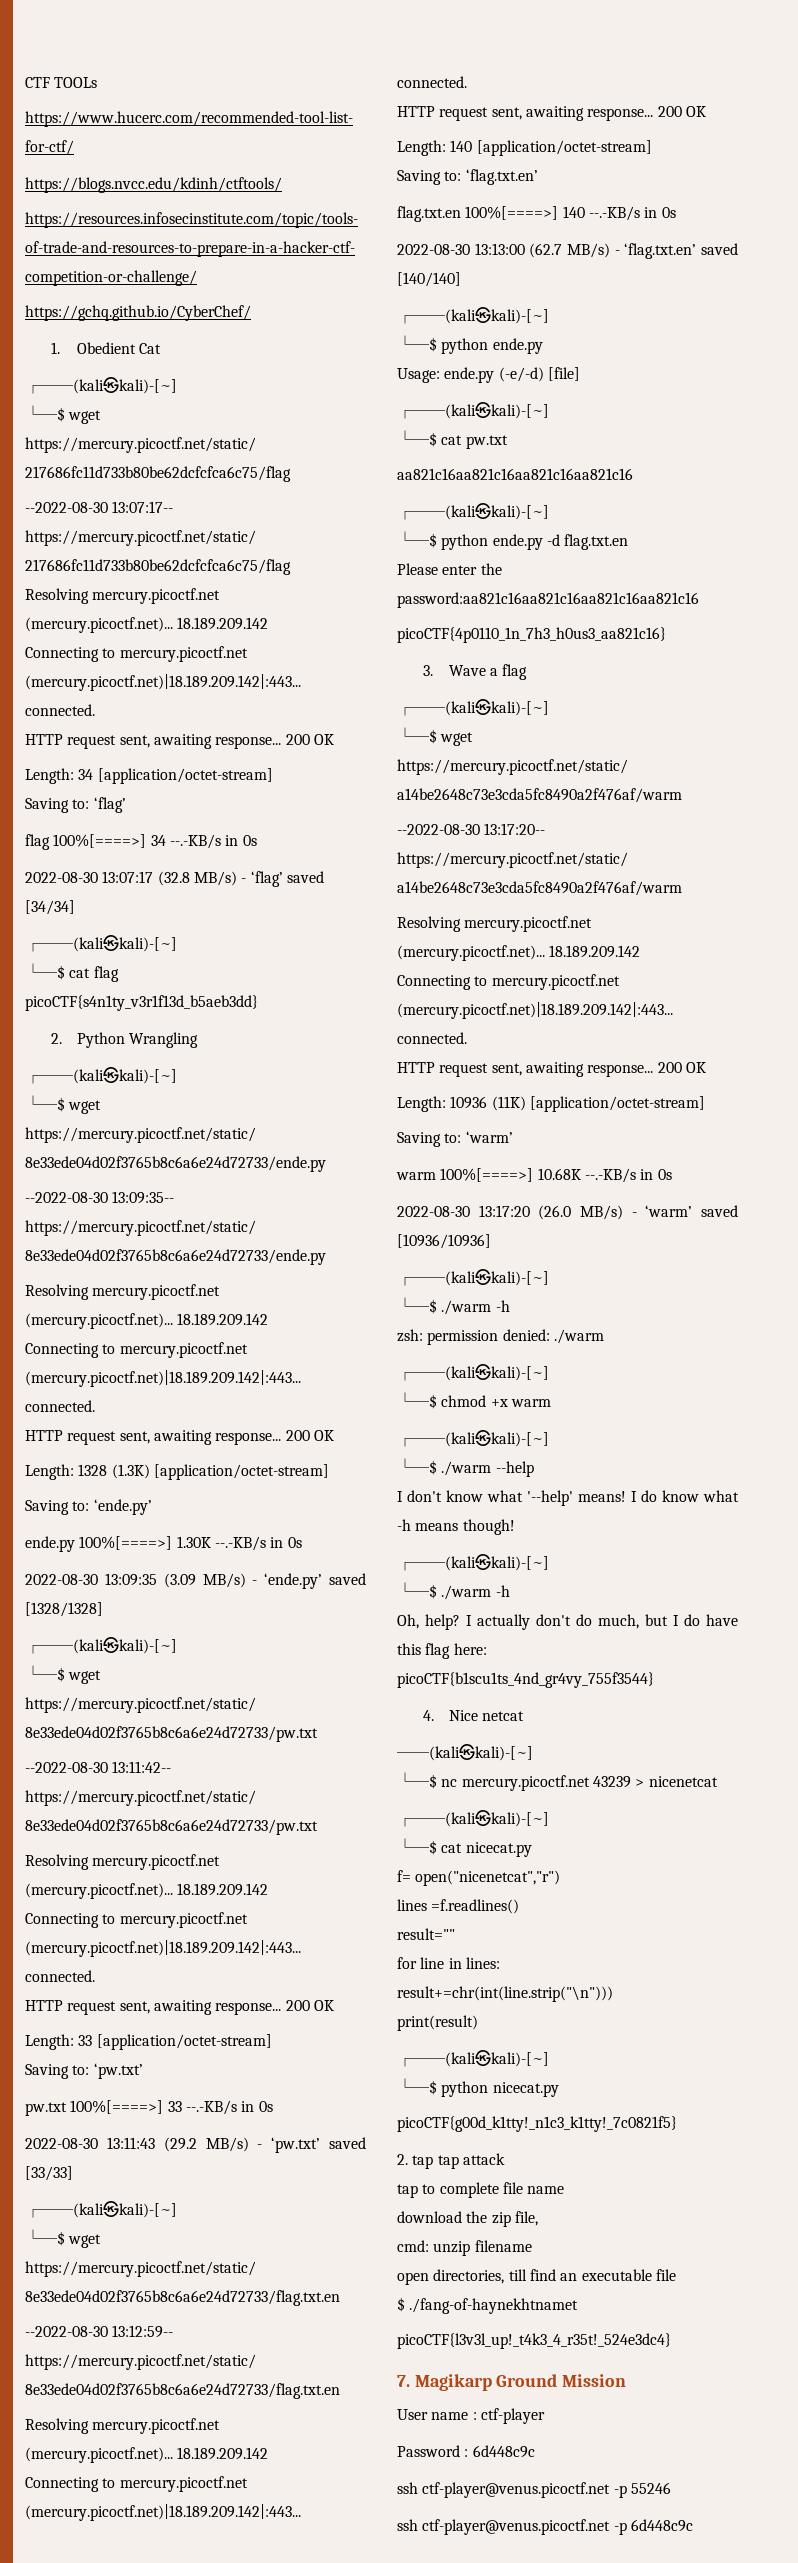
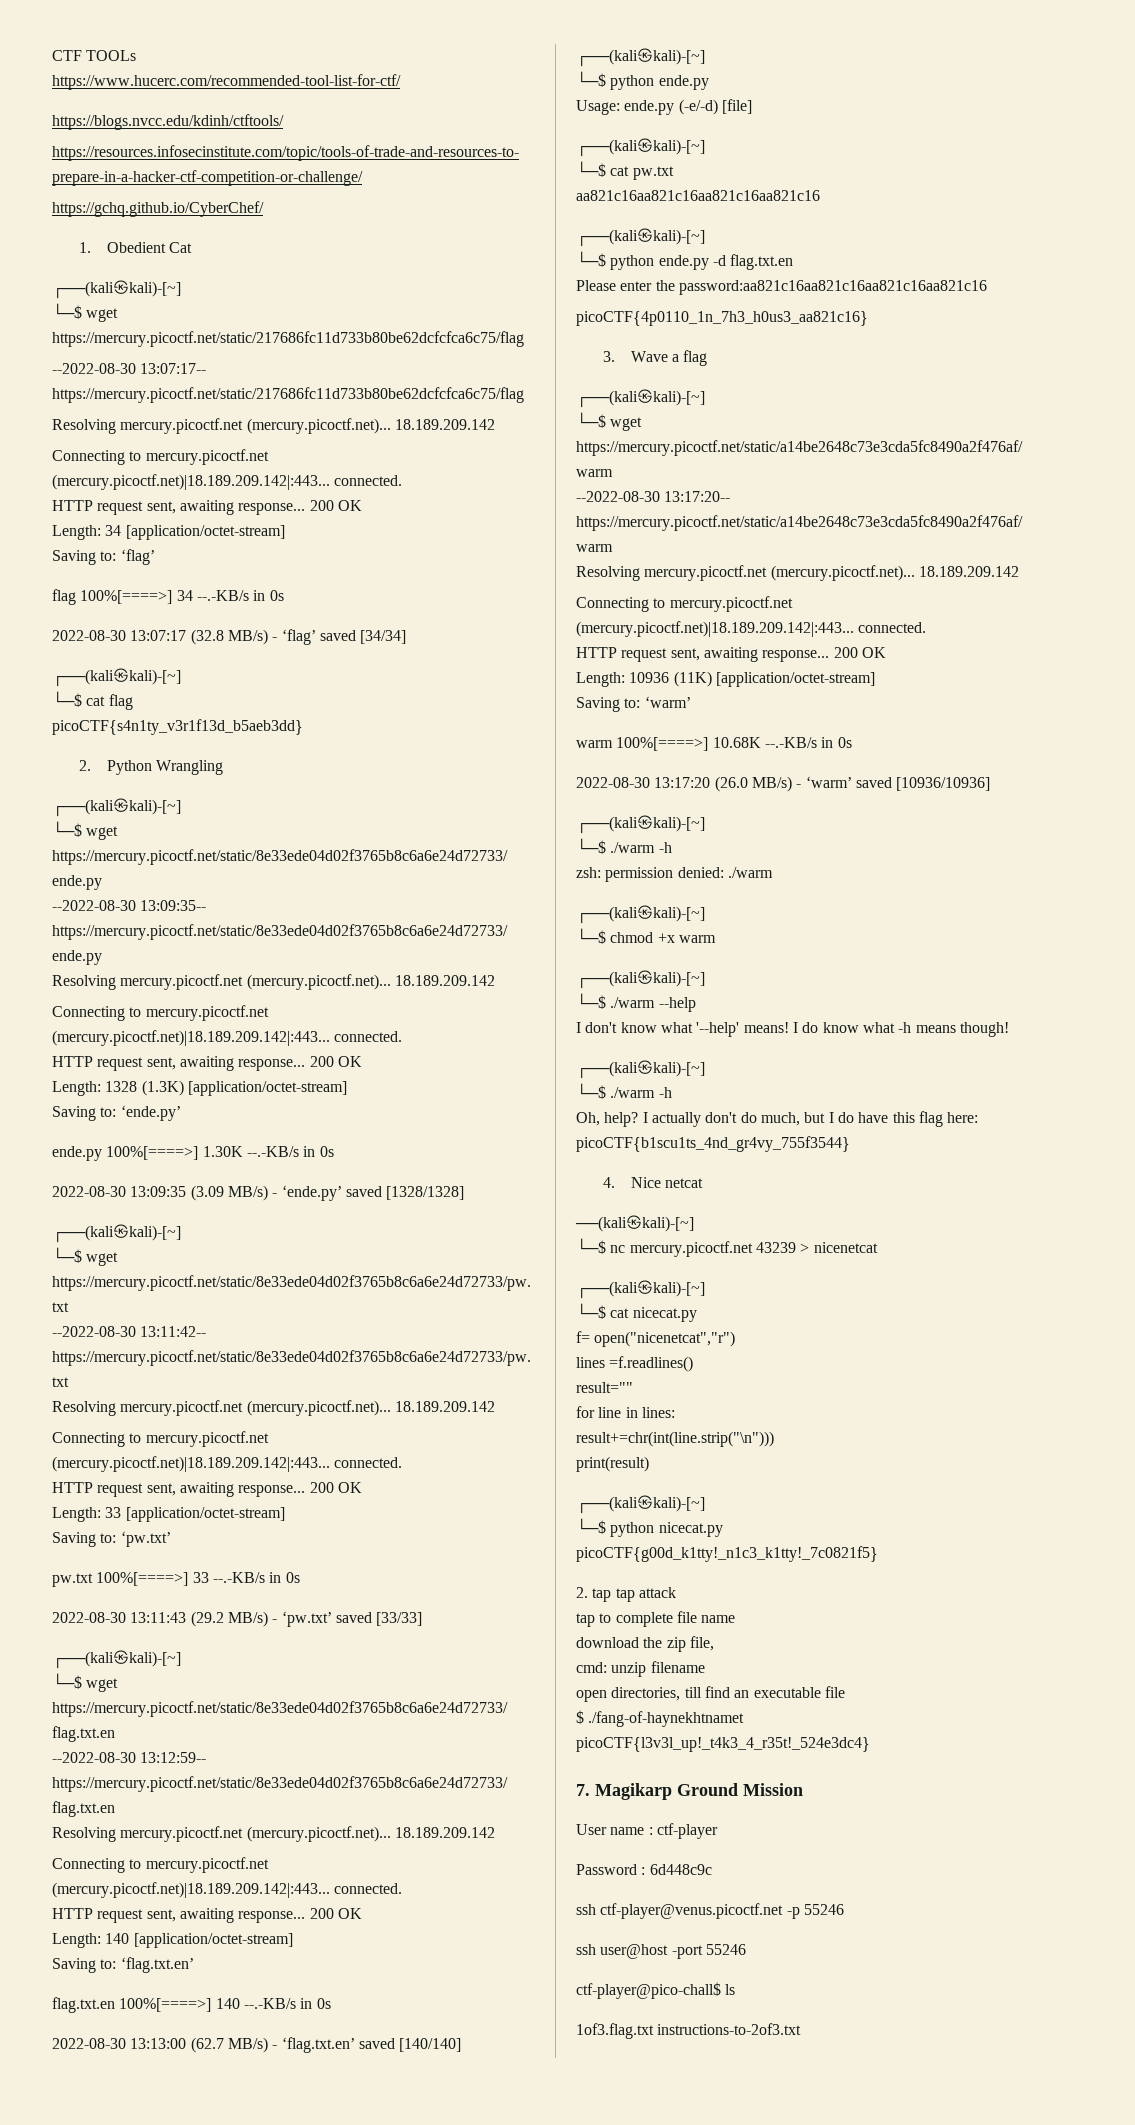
- ssh ctf-player@venus.picoctf.net -p 6d448c9c
+ ssh user@host -port 55246
+ ctf-player@pico-chall$ ls
+ 1of3.flag.txt instructions-to-2of3.txt

